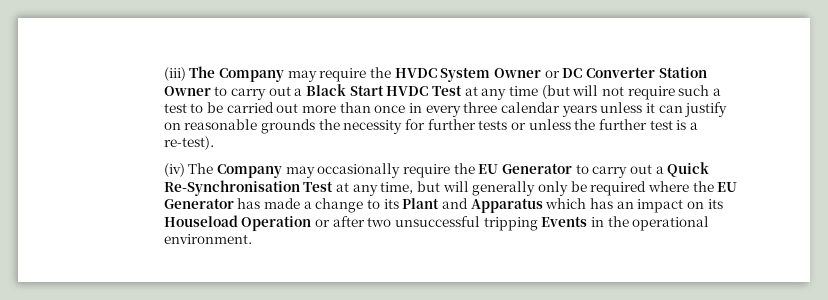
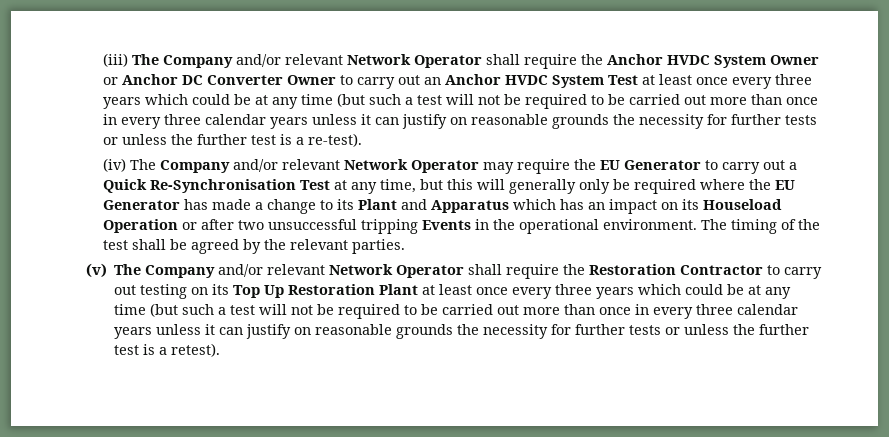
- (iii) The Company may require the HVDC System Owner or DC Converter Station Owner to carry out a Black Start HVDC Test at any time (but will not require such a test to be carried out more than once in every three calendar years unless it can justify on reasonable grounds the necessity for further tests or unless the further test is a re-test).
+ (iii) The Company and/or relevant Network Operator shall require the Anchor HVDC System Owner or Anchor DC Converter Owner to carry out an Anchor HVDC System Test at least once every three years which could be at any time (but such a test will not be required to be carried out more than once in every three calendar years unless it can justify on reasonable grounds the necessity for further tests or unless the further test is a re-test).
- (iv) The Company may occasionally require the EU Generator to carry out a Quick Re-Synchronisation Test at any time, but will generally only be required where the EU Generator has made a change to its Plant and Apparatus which has an impact on its Houseload Operation or after two unsuccessful tripping Events in the operational environment.
+ (iv) The Company and/or relevant Network Operator may require the EU Generator to carry out a Quick Re-Synchronisation Test at any time, but this will generally only be required where the EU Generator has made a change to its Plant and Apparatus which has an impact on its Houseload Operation or after two unsuccessful tripping Events in the operational environment.
+ The timing of the test shall be agreed by the relevant parties.
+ (v) The Company and/or relevant Network Operator shall require the Restoration Contractor to carry out testing on its Top Up Restoration Plant at least once every three years which could be at any time (but such a test will not be required to be carried out more than once in every three calendar years unless it can justify on reasonable grounds the necessity for further tests or unless the further test is a retest).

